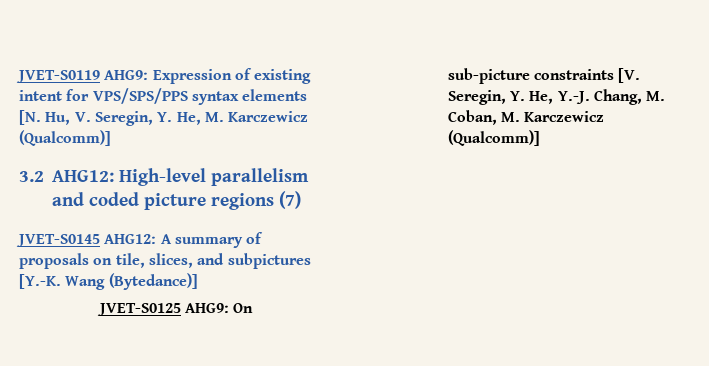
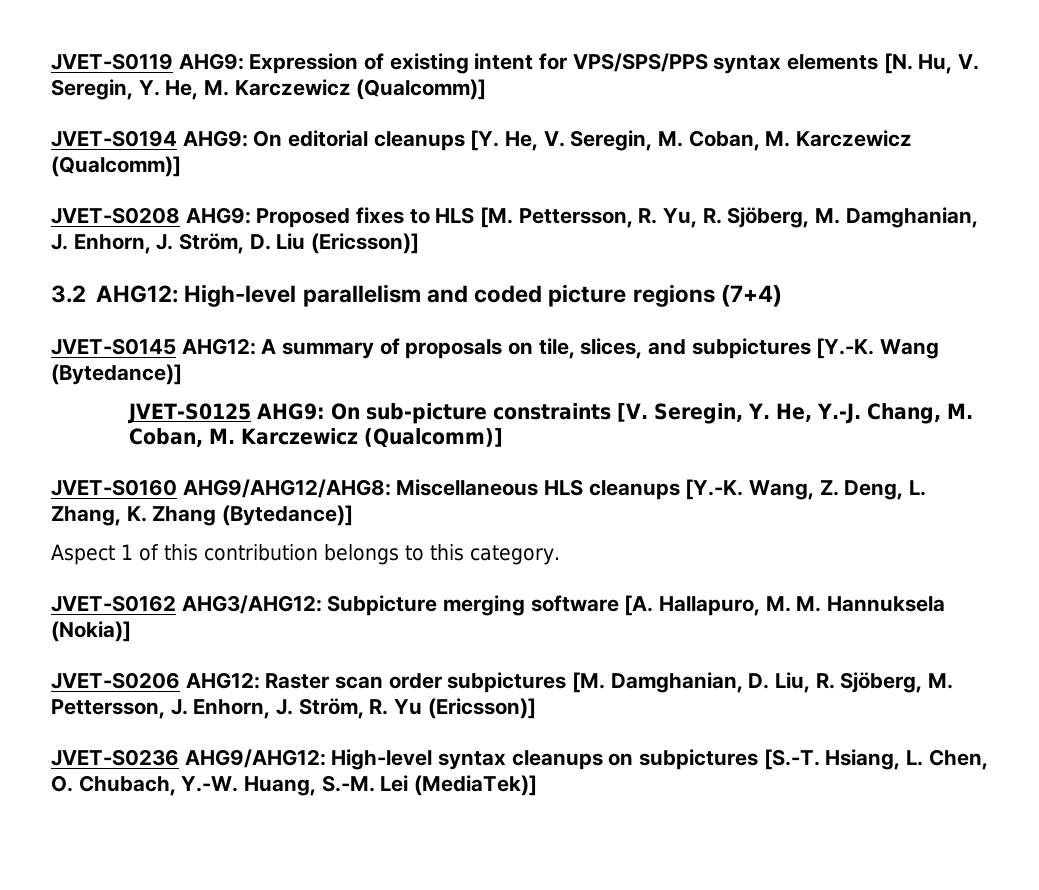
+ JVET-S0194 AHG9: On editorial cleanups [Y. He, V. Seregin, M. Coban, M. Karczewicz (Qualcomm)]
+ JVET-S0208 AHG9: Proposed fixes to HLS [M. Pettersson, R. Yu, R. Sjöberg, M. Damghanian, J. Enhorn, J. Ström, D. Liu (Ericsson)]
- 3.2 AHG12: High-level parallelism and coded picture regions (7)
+ 3.2 AHG12: High-level parallelism and coded picture regions (7+4)
+ JVET-S0160 AHG9/AHG12/AHG8: Miscellaneous HLS cleanups [Y.-K. Wang, Z. Deng, L. Zhang, K. Zhang (Bytedance)]
+ Aspect 1 of this contribution belongs to this category.
+ JVET-S0162 AHG3/AHG12: Subpicture merging software [A. Hallapuro, M. M. Hannuksela (Nokia)]
+ JVET-S0206 AHG12: Raster scan order subpictures [M. Damghanian, D. Liu, R. Sjöberg, M. Pettersson, J. Enhorn, J. Ström, R. Yu (Ericsson)]
+ JVET-S0236 AHG9/AHG12: High-level syntax cleanups on subpictures [S.-T. Hsiang, L. Chen, O. Chubach, Y.-W. Huang, S.-M. Lei (MediaTek)]

